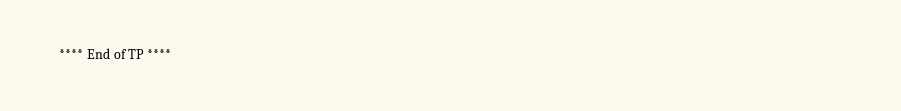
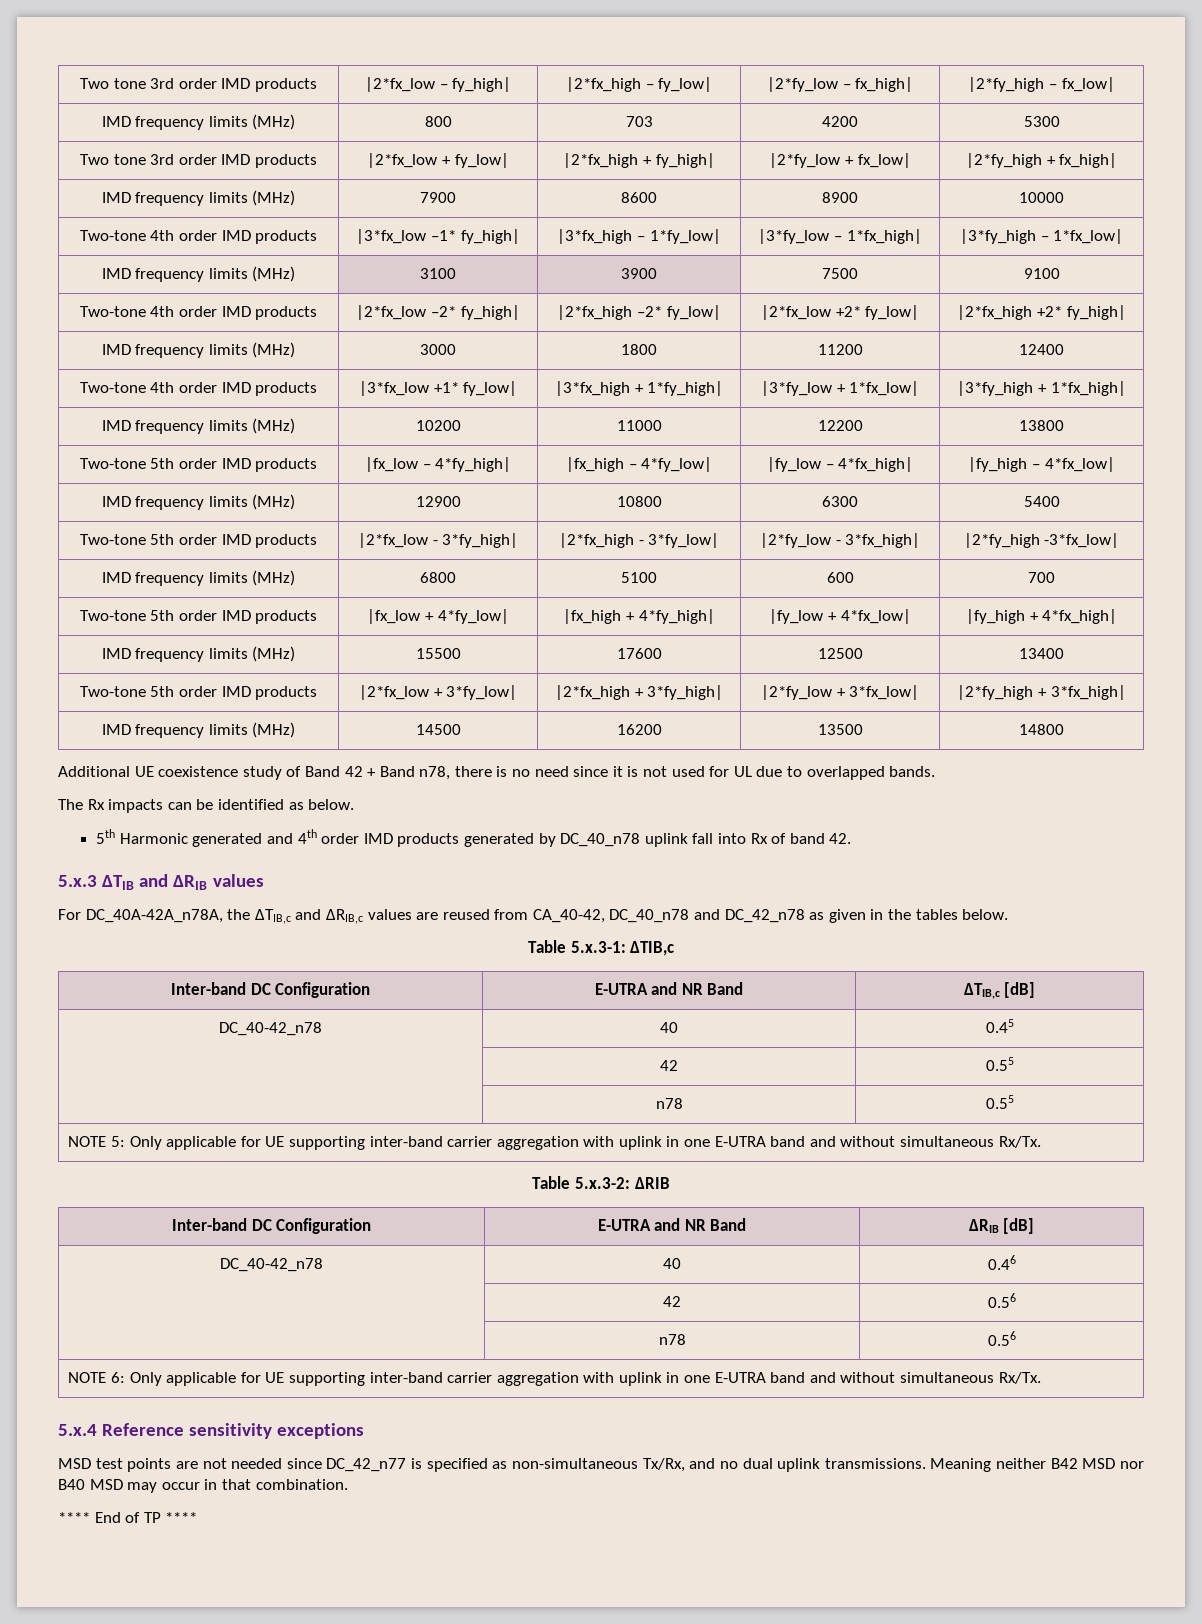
+ Two tone 3rd order IMD products | |2*fx_low – fy_high| | |2*fx_high – fy_low| | |2*fy_low – fx_high| | |2*fy_high – fx_low|
+ IMD frequency limits (MHz) | 800 | 703 | 4200 | 5300
+ Two tone 3rd order IMD products | |2*fx_low + fy_low| | |2*fx_high + fy_high| | |2*fy_low + fx_low| | |2*fy_high + fx_high|
+ IMD frequency limits (MHz) | 7900 | 8600 | 8900 | 10000
+ Two-tone 4th order IMD products | |3*fx_low –1* fy_high| | |3*fx_high – 1*fy_low| | |3*fy_low – 1*fx_high| | |3*fy_high – 1*fx_low|
+ IMD frequency limits (MHz) | 3100 | 3900 | 7500 | 9100
+ Two-tone 4th order IMD products | |2*fx_low –2* fy_high| | |2*fx_high –2* fy_low| | |2*fx_low +2* fy_low| | |2*fx_high +2* fy_high|
+ IMD frequency limits (MHz) | 3000 | 1800 | 11200 | 12400
+ Two-tone 4th order IMD products | |3*fx_low +1* fy_low| | |3*fx_high + 1*fy_high| | |3*fy_low + 1*fx_low| | |3*fy_high + 1*fx_high|
+ IMD frequency limits (MHz) | 10200 | 11000 | 12200 | 13800
+ Two-tone 5th order IMD products | |fx_low – 4*fy_high| | |fx_high – 4*fy_low| | |fy_low – 4*fx_high| | |fy_high – 4*fx_low|
+ IMD frequency limits (MHz) | 12900 | 10800 | 6300 | 5400
+ Two-tone 5th order IMD products | |2*fx_low - 3*fy_high| | |2*fx_high - 3*fy_low| | |2*fy_low - 3*fx_high| | |2*fy_high -3*fx_low|
+ IMD frequency limits (MHz) | 6800 | 5100 | 600 | 700
+ Two-tone 5th order IMD products | |fx_low + 4*fy_low| | |fx_high + 4*fy_high| | |fy_low + 4*fx_low| | |fy_high + 4*fx_high|
+ IMD frequency limits (MHz) | 15500 | 17600 | 12500 | 13400
+ Two-tone 5th order IMD products | |2*fx_low + 3*fy_low| | |2*fx_high + 3*fy_high| | |2*fy_low + 3*fx_low| | |2*fy_high + 3*fx_high|
+ IMD frequency limits (MHz) | 14500 | 16200 | 13500 | 14800
+ Additional UE coexistence study of Band 42 + Band n78, there is no need since it is not used for UL due to overlapped bands.
+ The Rx impacts can be identified as below.
+ 5th Harmonic generated and 4th order IMD products generated by DC_40_n78 uplink fall into Rx of band 42.
+ 5.x.3 ∆TIB and ∆RIB values
+ For DC_40A-42A_n78A, the ΔTIB,c and ΔRIB,c values are reused from CA_40-42, DC_40_n78 and DC_42_n78 as given in the tables below.
+ Table 5.x.3-1: ΔTIB,c
+ Inter-band DC Configuration | E-UTRA and NR Band | ΔTIB,c [dB]
+ DC_40-42_n78 | 40 | 0.45
+ | 42 | 0.55
+ | n78 | 0.55
+ NOTE 5: Only applicable for UE supporting inter-band carrier aggregation with uplink in one E-UTRA band and without simultaneous Rx/Tx.
+ Table 5.x.3-2: ΔRIB
+ Inter-band DC Configuration | E-UTRA and NR Band | ΔRIB [dB]
+ DC_40-42_n78 | 40 | 0.46
+ | 42 | 0.56
+ | n78 | 0.56
+ NOTE 6: Only applicable for UE supporting inter-band carrier aggregation with uplink in one E-UTRA band and without simultaneous Rx/Tx.
+ 5.x.4 Reference sensitivity exceptions
+ MSD test points are not needed since DC_42_n77 is specified as non-simultaneous Tx/Rx, and no dual uplink transmissions. Meaning neither B42 MSD nor B40 MSD may occur in that combination.

